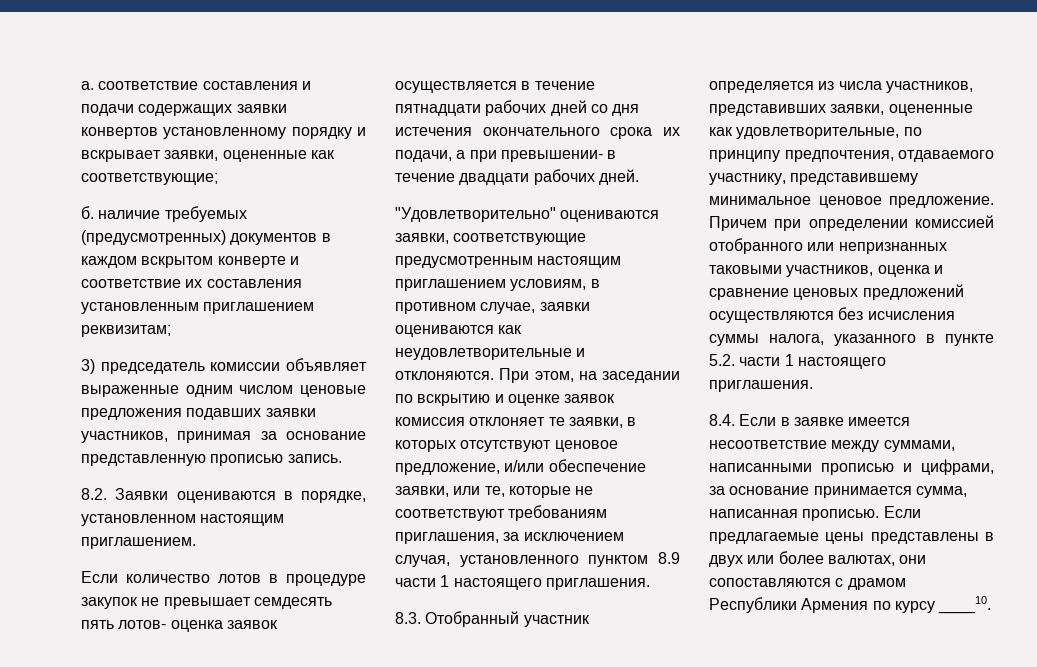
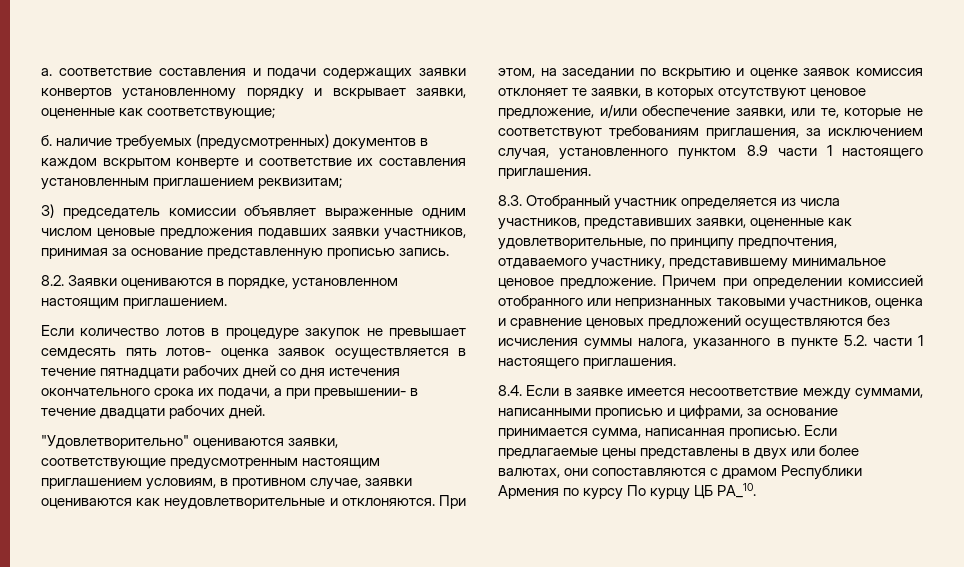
- Если предлагаемые цены представлены в двух или более валютах, они сопоставляются с драмом Республики Армения по курсу ____10.
+ Если предлагаемые цены представлены в двух или более валютах, они сопоставляются с драмом Республики Армения по курсу По курцу ЦБ РА_10.

